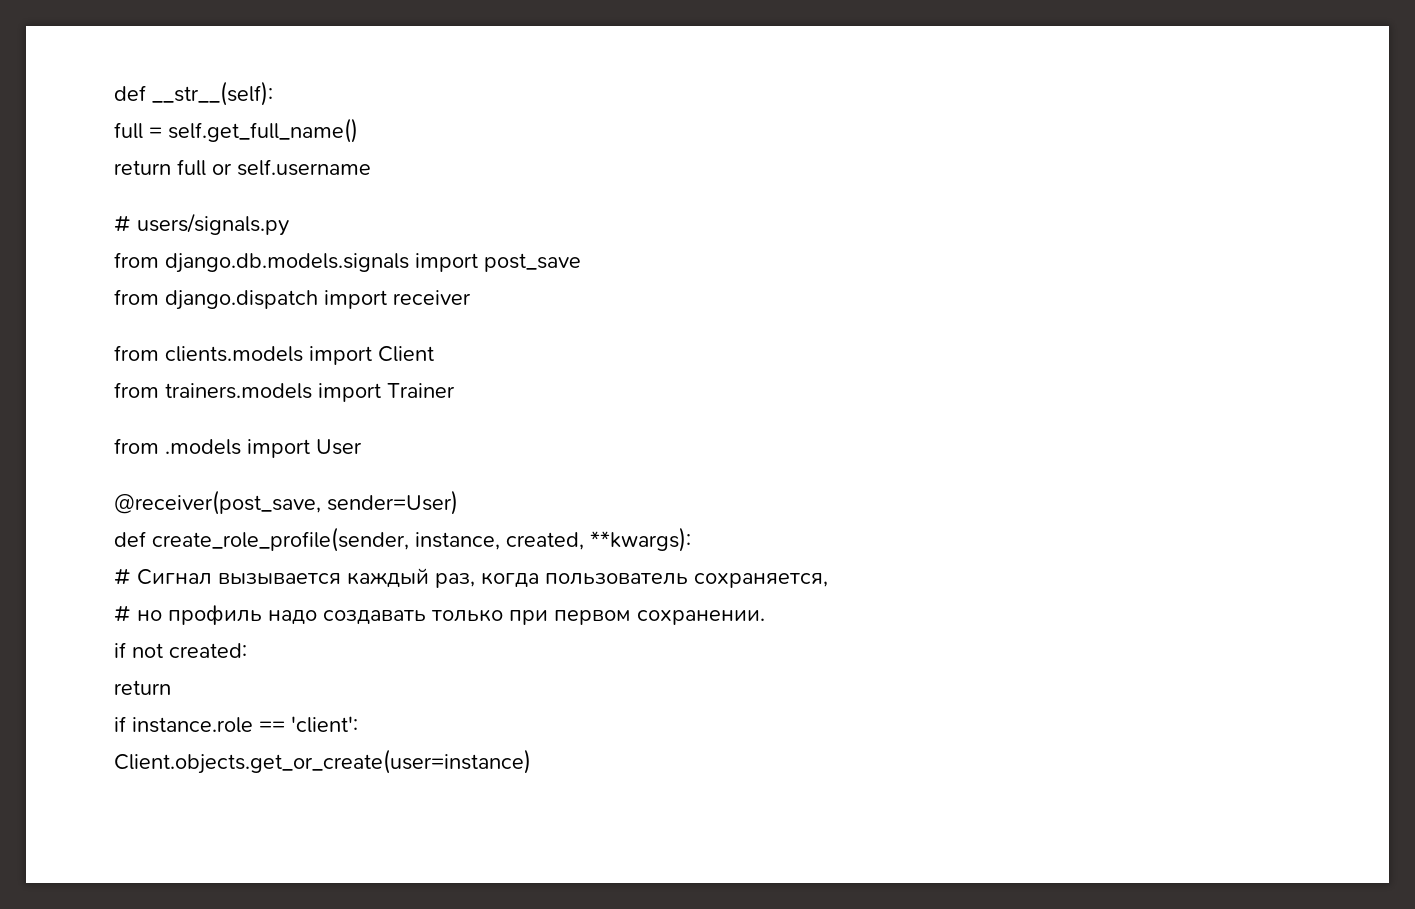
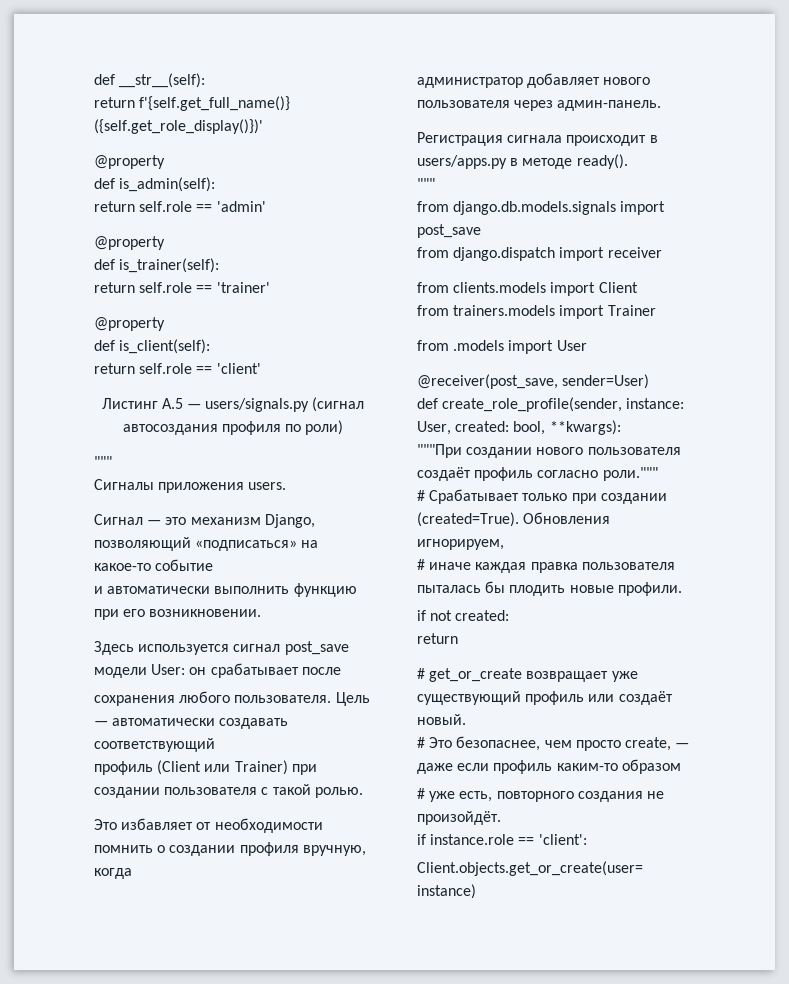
- full = self.get_full_name()
- return full or self.username
- # users/signals.py
+ return f'{self.get_full_name()} ({self.get_role_display()})'
+ @property
+ def is_admin(self):
+ return self.role == 'admin'
+ @property
+ def is_trainer(self):
+ return self.role == 'trainer'
+ @property
+ def is_client(self):
+ return self.role == 'client'
+ Листинг А.5 — users/signals.py (сигнал автосоздания профиля по роли)
+ """
+ Сигналы приложения users.
+ Сигнал — это механизм Django, позволяющий «подписаться» на какое-то событие
+ и автоматически выполнить функцию при его возникновении.
+ Здесь используется сигнал post_save модели User: он срабатывает после
+ сохранения любого пользователя. Цель — автоматически создавать соответствующий
+ профиль (Client или Trainer) при создании пользователя с такой ролью.
+ Это избавляет от необходимости помнить о создании профиля вручную, когда
+ администратор добавляет нового пользователя через админ-панель.
+ Регистрация сигнала происходит в users/apps.py в методе ready().
+ """
- def create_role_profile(sender, instance, created, **kwargs):
- # Сигнал вызывается каждый раз, когда пользователь сохраняется,
- # но профиль надо создавать только при первом сохранении.
+ def create_role_profile(sender, instance: User, created: bool, **kwargs):
+ """При создании нового пользователя создаёт профиль согласно роли."""
+ # Срабатывает только при создании (created=True). Обновления игнорируем,
+ # иначе каждая правка пользователя пыталась бы плодить новые профили.
  if not created:
  return
+ # get_or_create возвращает уже существующий профиль или создаёт новый.
+ # Это безопаснее, чем просто create, — даже если профиль каким-то образом
+ # уже есть, повторного создания не произойдёт.

